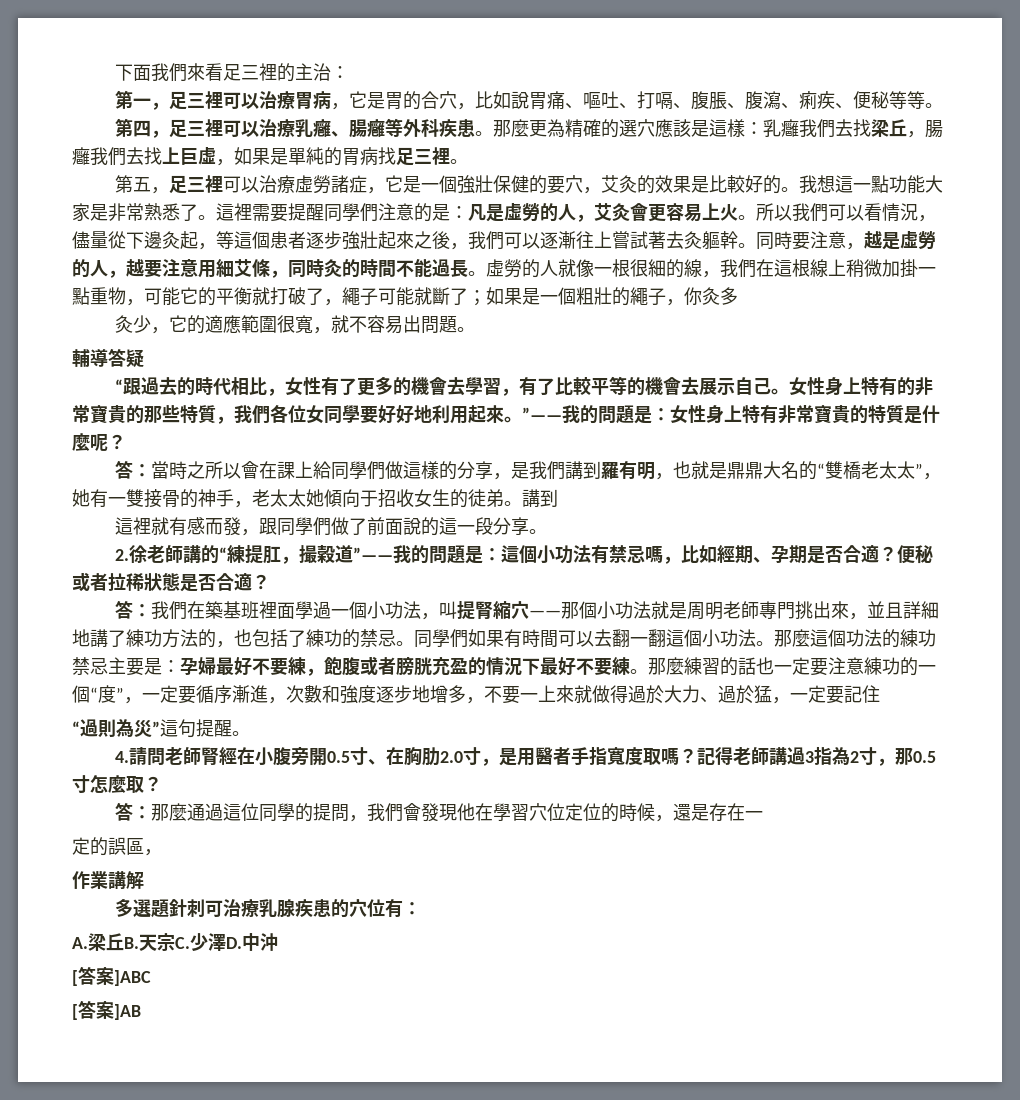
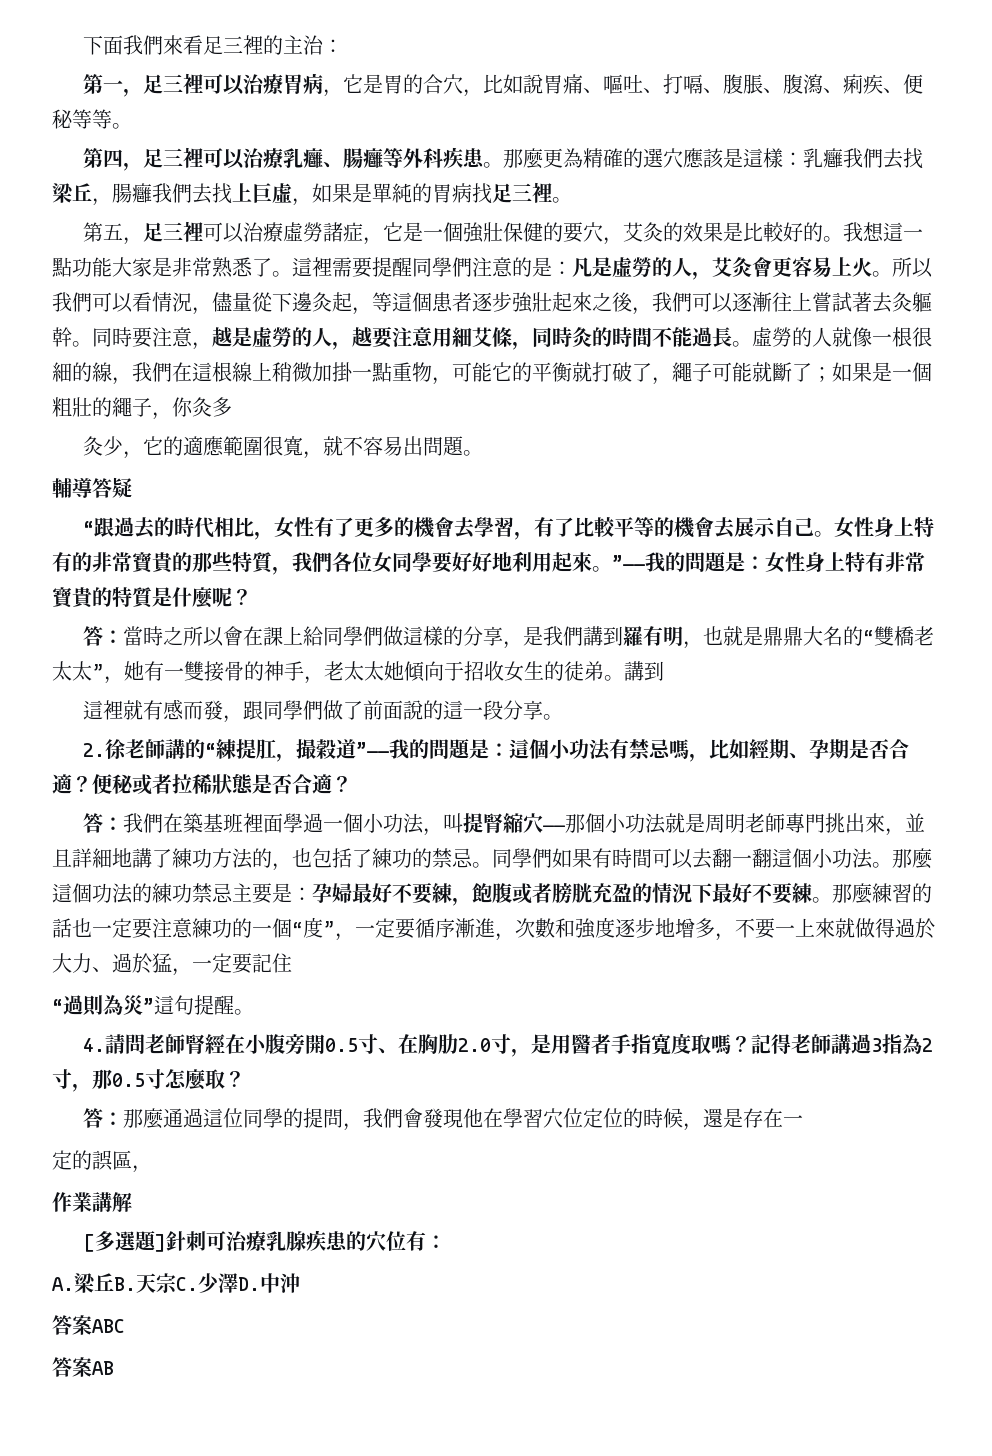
- 多選題針刺可治療乳腺疾患的穴位有：
+ [多選題]針刺可治療乳腺疾患的穴位有：
- [答案]ABC
- [答案]AB
+ 答案ABC
+ 答案AB

